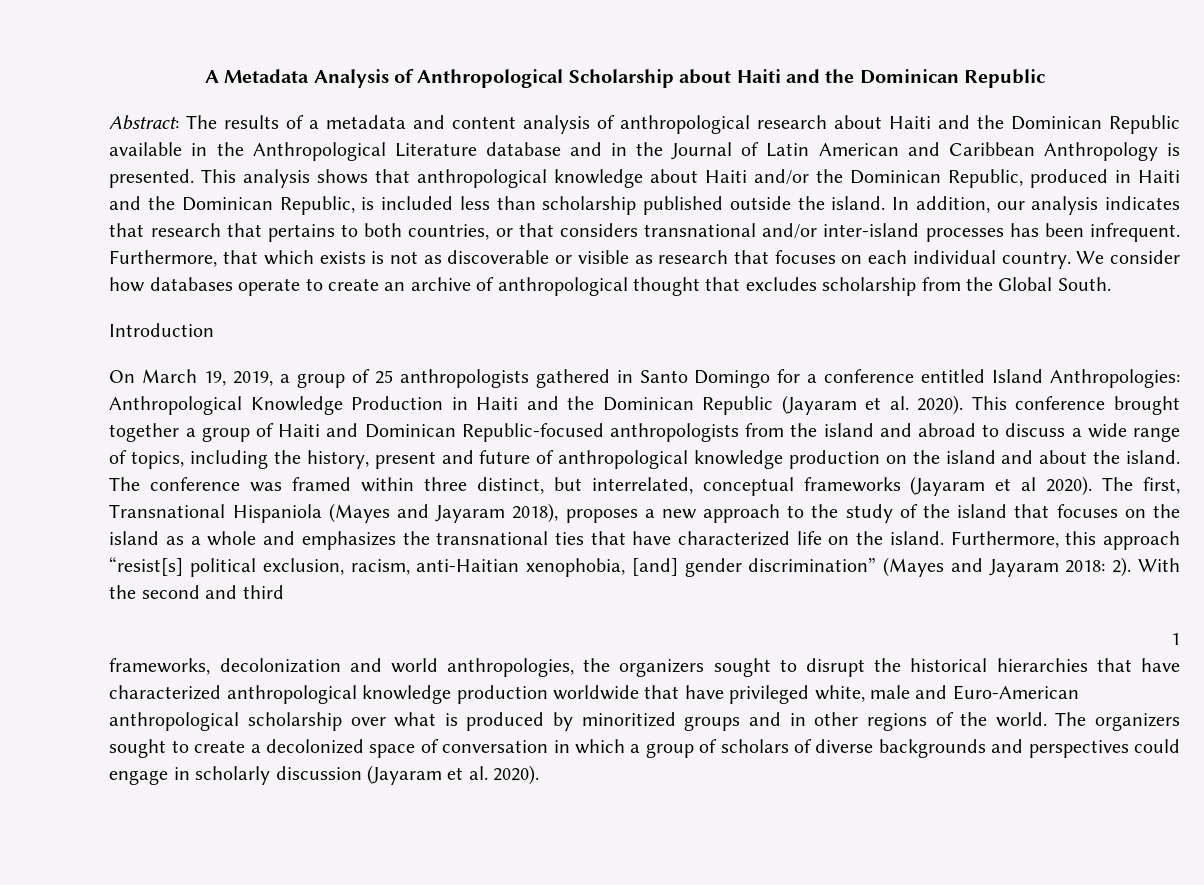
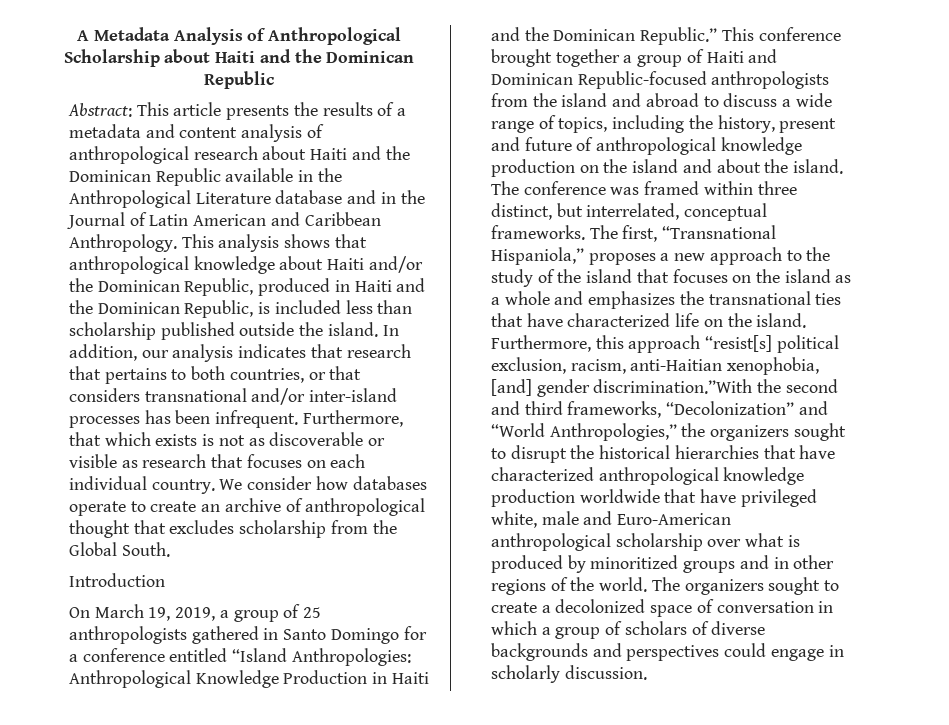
- Abstract: The results of a metadata and content analysis of anthropological research about Haiti and the Dominican Republic available in the Anthropological Literature database and in the Journal of Latin American and Caribbean Anthropology is presented.
+ Abstract: This article presents the results of a metadata and content analysis of anthropological research about Haiti and the Dominican Republic available in the Anthropological Literature database and in the Journal of Latin American and Caribbean Anthropology.
- On March 19, 2019, a group of 25 anthropologists gathered in Santo Domingo for a conference entitled Island Anthropologies: Anthropological Knowledge Production in Haiti and the Dominican Republic (Jayaram et al. 2020).
+ On March 19, 2019, a group of 25 anthropologists gathered in Santo Domingo for a conference entitled “Island Anthropologies: Anthropological Knowledge Production in Haiti and the Dominican Republic.”
- The conference was framed within three distinct, but interrelated, conceptual frameworks (Jayaram et al 2020). The first, Transnational Hispaniola (Mayes and Jayaram 2018), proposes a new approach to the study of the island that focuses on the island as a whole and emphasizes the transnational ties that have characterized life on the island.
+ The conference was framed within three distinct, but interrelated, conceptual frameworks. The first, “Transnational Hispaniola,” proposes a new approach to the study of the island that focuses on the island as a whole and emphasizes the transnational ties that have characterized life on the island.
- Furthermore, this approach “resist[s] political exclusion, racism, anti-Haitian xenophobia, [and] gender discrimination” (Mayes and Jayaram 2018: 2). With the second and third
- 1
- frameworks, decolonization and world anthropologies, the organizers sought to disrupt the historical hierarchies that have characterized anthropological knowledge production worldwide that have privileged white, male and Euro-American anthropological scholarship over what is produced by minoritized groups and in other regions of the world.
+ Furthermore, this approach “resist[s] political exclusion, racism, anti-Haitian xenophobia, [and] gender discrimination.”With the second and third frameworks, “Decolonization” and “World Anthropologies,” the organizers sought to disrupt the historical hierarchies that have characterized anthropological knowledge production worldwide that have privileged white, male and Euro-American anthropological scholarship over what is produced by minoritized groups and in other regions of the world.
- The organizers sought to create a decolonized space of conversation in which a group of scholars of diverse backgrounds and perspectives could engage in scholarly discussion (Jayaram et al. 2020).
+ The organizers sought to create a decolonized space of conversation in which a group of scholars of diverse backgrounds and perspectives could engage in scholarly discussion.

